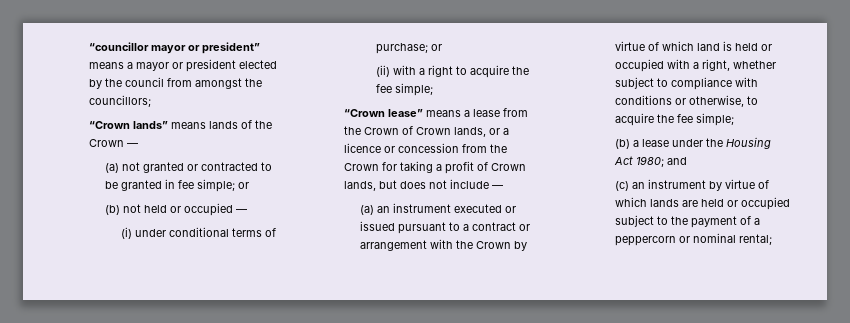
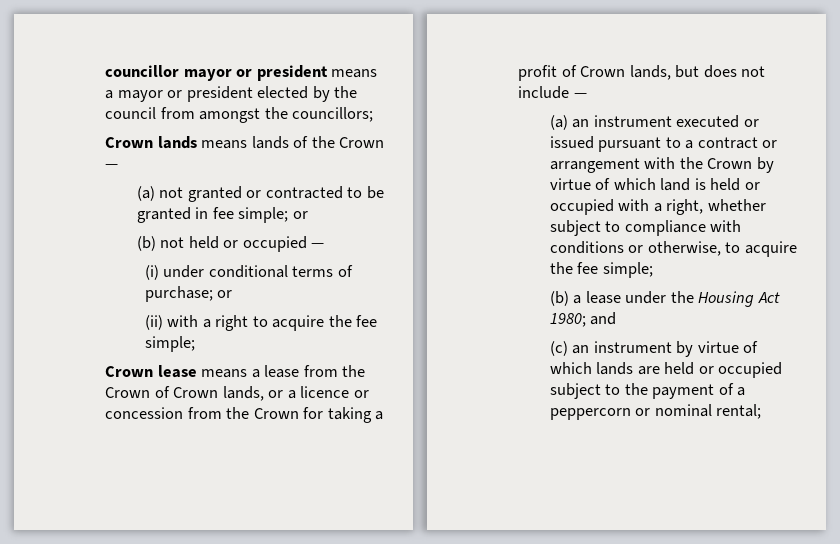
- “councillor mayor or president” means a mayor or president elected by the council from amongst the councillors;
+ councillor mayor or president means a mayor or president elected by the council from amongst the councillors;
- “Crown lands” means lands of the Crown —
+ Crown lands means lands of the Crown —
- “Crown lease” means a lease from the Crown of Crown lands, or a licence or concession from the Crown for taking a profit of Crown lands, but does not include —
+ Crown lease means a lease from the Crown of Crown lands, or a licence or concession from the Crown for taking a profit of Crown lands, but does not include —

